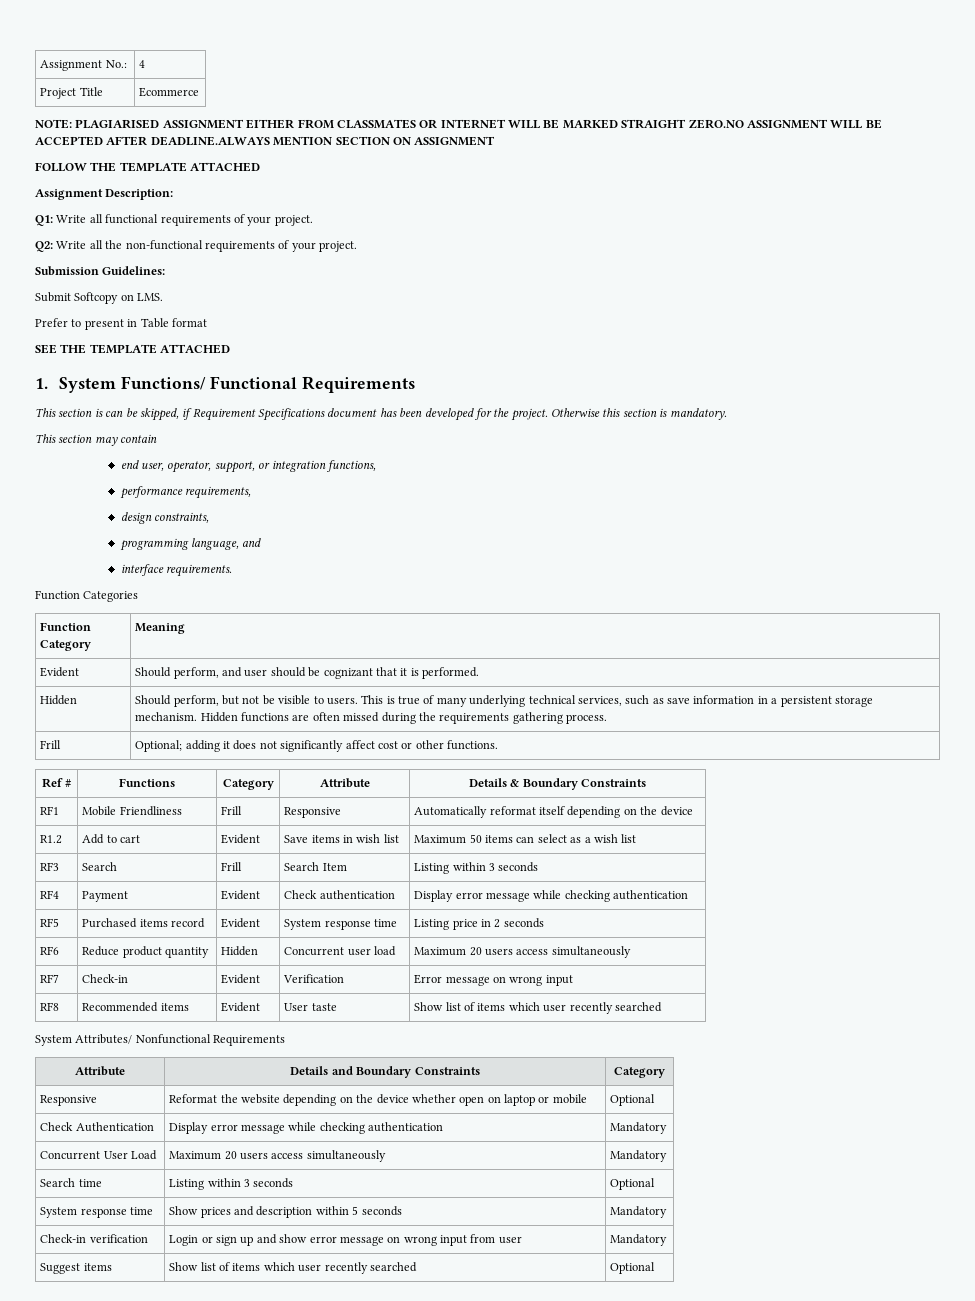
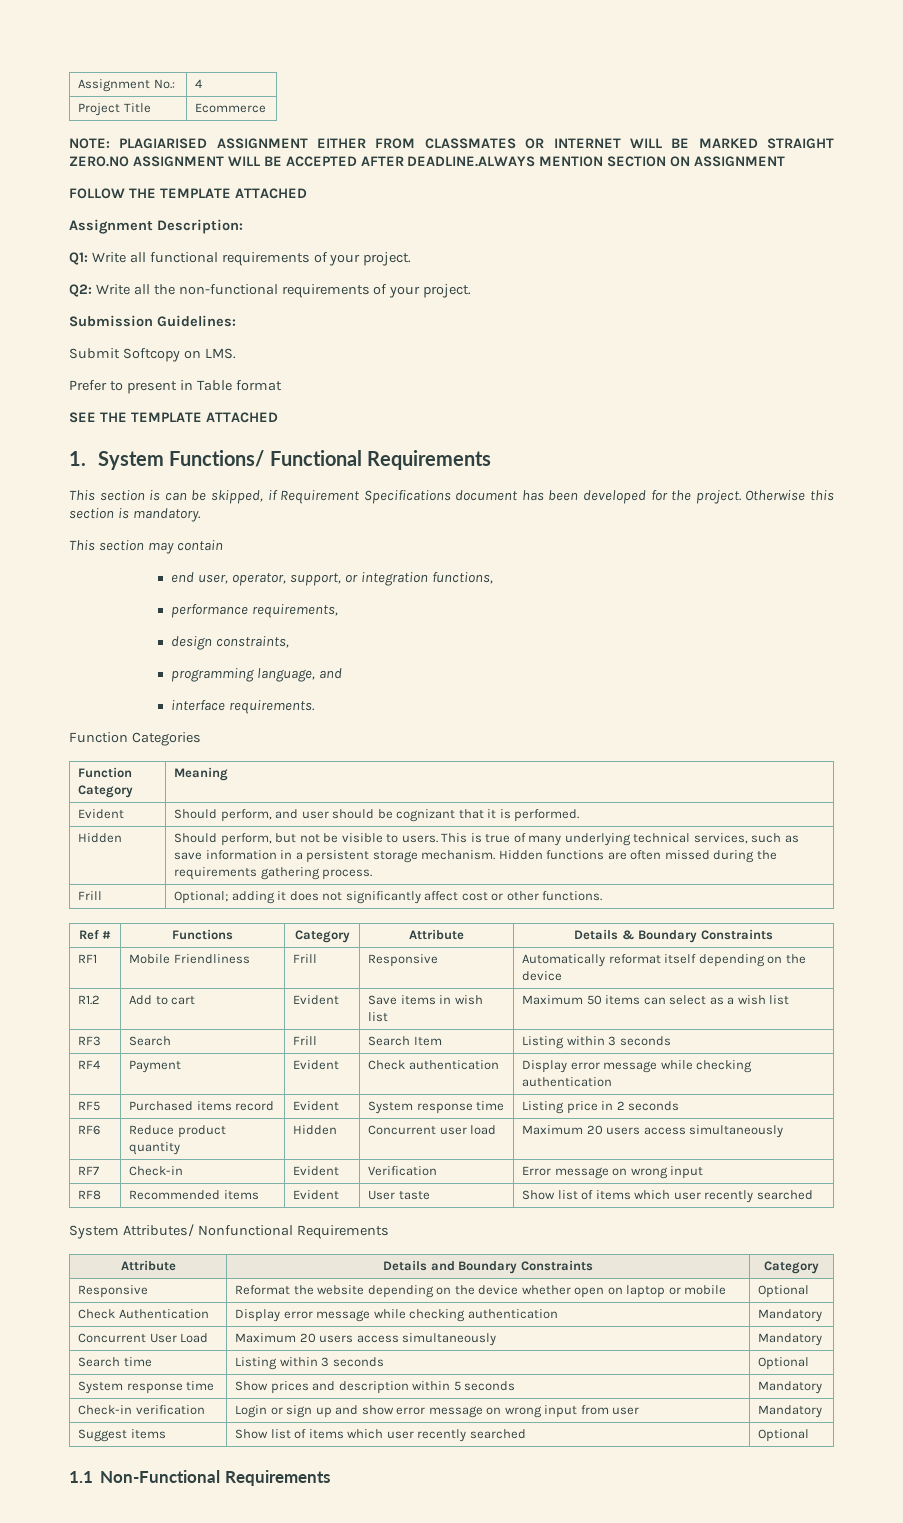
+ 1.1 Non-Functional Requirements

